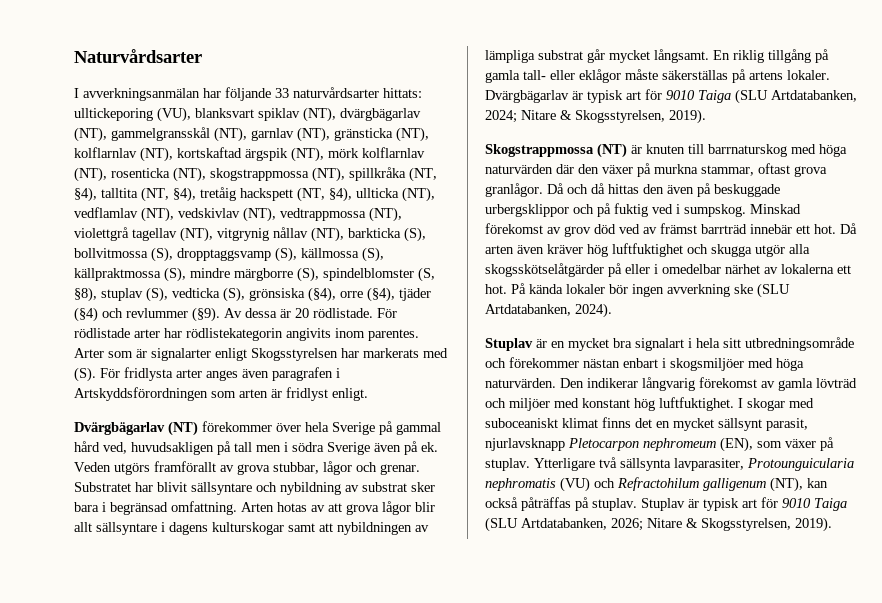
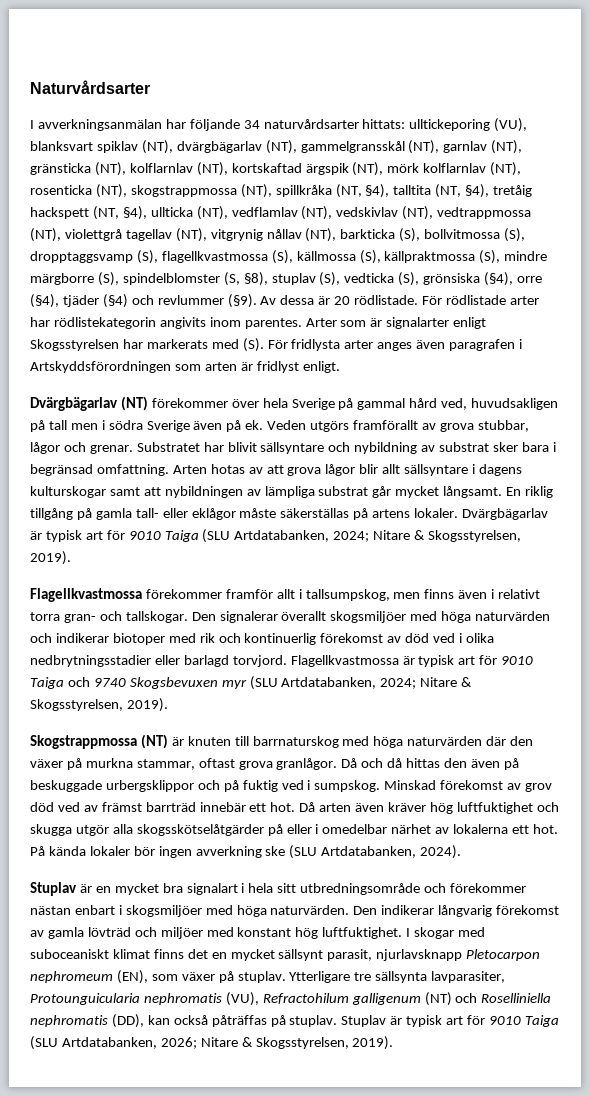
- I avverkningsanmälan har följande 33 naturvårdsarter hittats:
+ I avverkningsanmälan har följande 34 naturvårdsarter hittats:
- ulltickeporing (VU), blanksvart spiklav (NT), dvärgbägarlav (NT), gammelgransskål (NT), garnlav (NT), gränsticka (NT), kolflarnlav (NT), kortskaftad ärgspik (NT), mörk kolflarnlav (NT), rosenticka (NT), skogstrappmossa (NT), spillkråka (NT, §4), talltita (NT, §4), tretåig hackspett (NT, §4), ullticka (NT), vedflamlav (NT), vedskivlav (NT), vedtrappmossa (NT), violettgrå tagellav (NT), vitgrynig nållav (NT), barkticka (S), bollvitmossa (S), dropptaggsvamp (S), källmossa (S), källpraktmossa (S), mindre märgborre (S), spindelblomster (S, §8), stuplav (S), vedticka (S), grönsiska (§4), orre (§4), tjäder (§4) och revlummer (§9).
+ ulltickeporing (VU), blanksvart spiklav (NT), dvärgbägarlav (NT), gammelgransskål (NT), garnlav (NT), gränsticka (NT), kolflarnlav (NT), kortskaftad ärgspik (NT), mörk kolflarnlav (NT), rosenticka (NT), skogstrappmossa (NT), spillkråka (NT, §4), talltita (NT, §4), tretåig hackspett (NT, §4), ullticka (NT), vedflamlav (NT), vedskivlav (NT), vedtrappmossa (NT), violettgrå tagellav (NT), vitgrynig nållav (NT), barkticka (S), bollvitmossa (S), dropptaggsvamp (S), flagellkvastmossa (S), källmossa (S), källpraktmossa (S), mindre märgborre (S), spindelblomster (S, §8), stuplav (S), vedticka (S), grönsiska (§4), orre (§4), tjäder (§4) och revlummer (§9).
+ Flagellkvastmossa förekommer framför allt i tallsumpskog, men finns även i relativt torra gran- och tallskogar. Den signalerar överallt skogsmiljöer med höga naturvärden och indikerar biotoper med rik och kontinuerlig förekomst av död ved i olika nedbrytningsstadier eller barlagd torvjord. Flagellkvastmossa är typisk art för 9010 Taiga och 9740 Skogsbevuxen myr (SLU Artdatabanken, 2024; Nitare & Skogsstyrelsen, 2019).
- Ytterligare två sällsynta lavparasiter, Protounguicularia nephromatis (VU) och Refractohilum galligenum (NT), kan också påträffas på stuplav.
+ Ytterligare tre sällsynta lavparasiter, Protounguicularia nephromatis (VU), Refractohilum galligenum (NT) och Roselliniella nephromatis (DD), kan också påträffas på stuplav.

